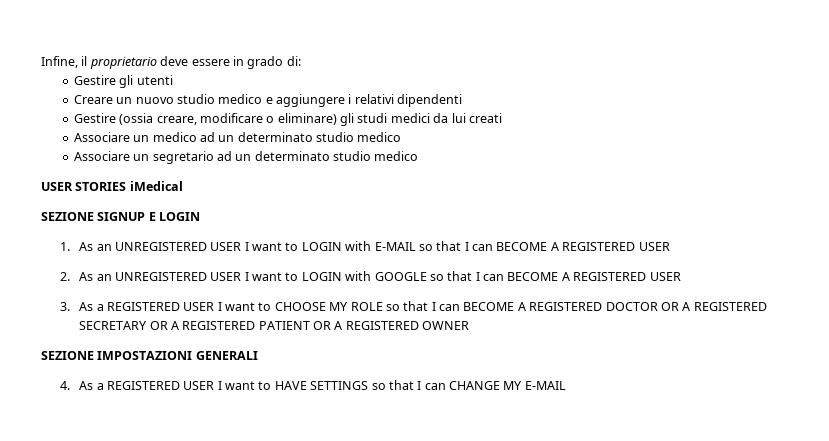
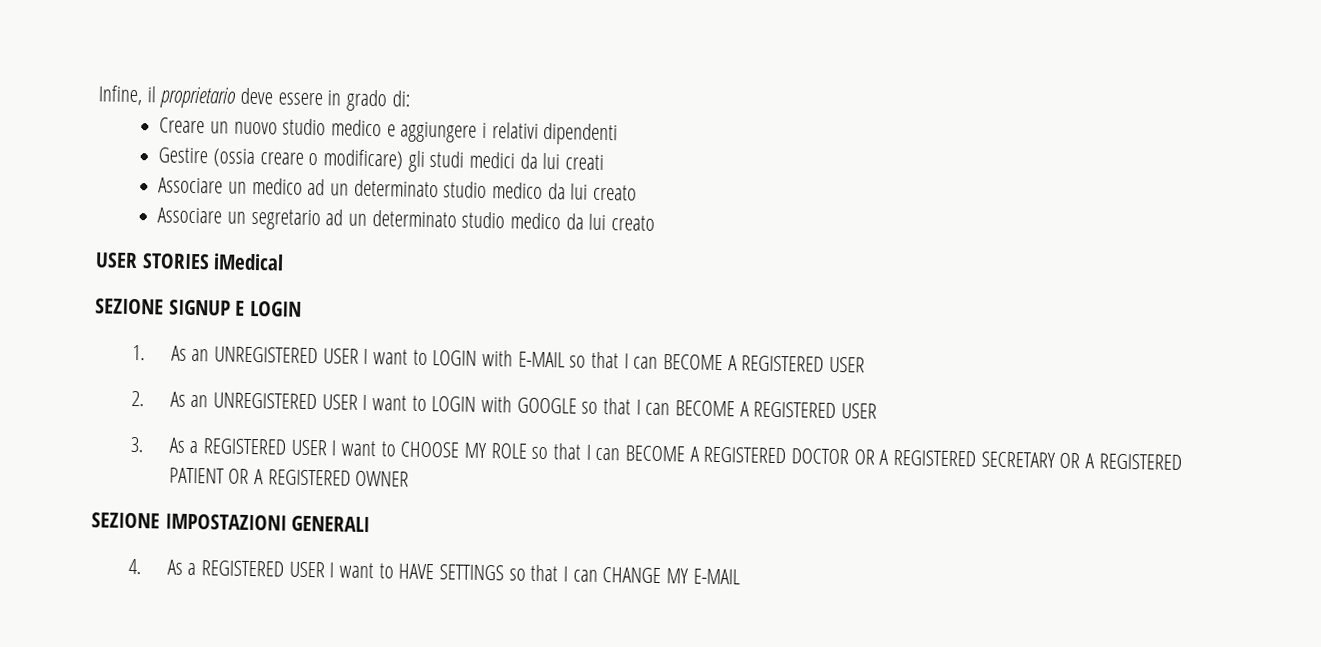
- Gestire gli utenti
- Gestire (ossia creare, modificare o eliminare) gli studi medici da lui creati
+ Gestire (ossia creare o modificare) gli studi medici da lui creati
- Associare un medico ad un determinato studio medico
+ Associare un medico ad un determinato studio medico da lui creato
- Associare un segretario ad un determinato studio medico
+ Associare un segretario ad un determinato studio medico da lui creato

